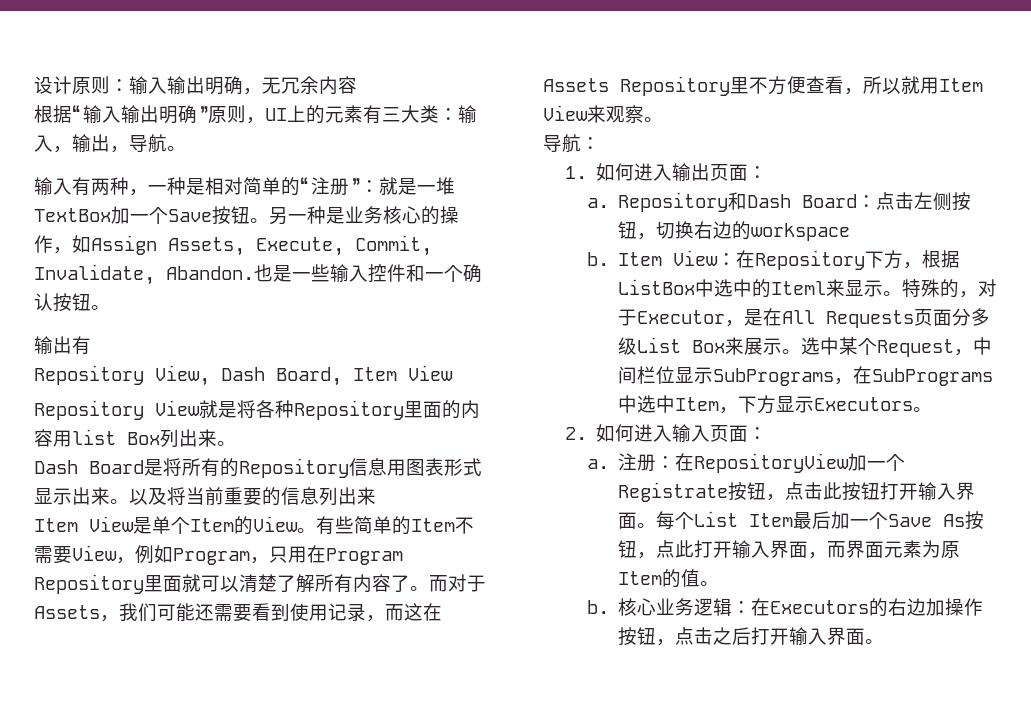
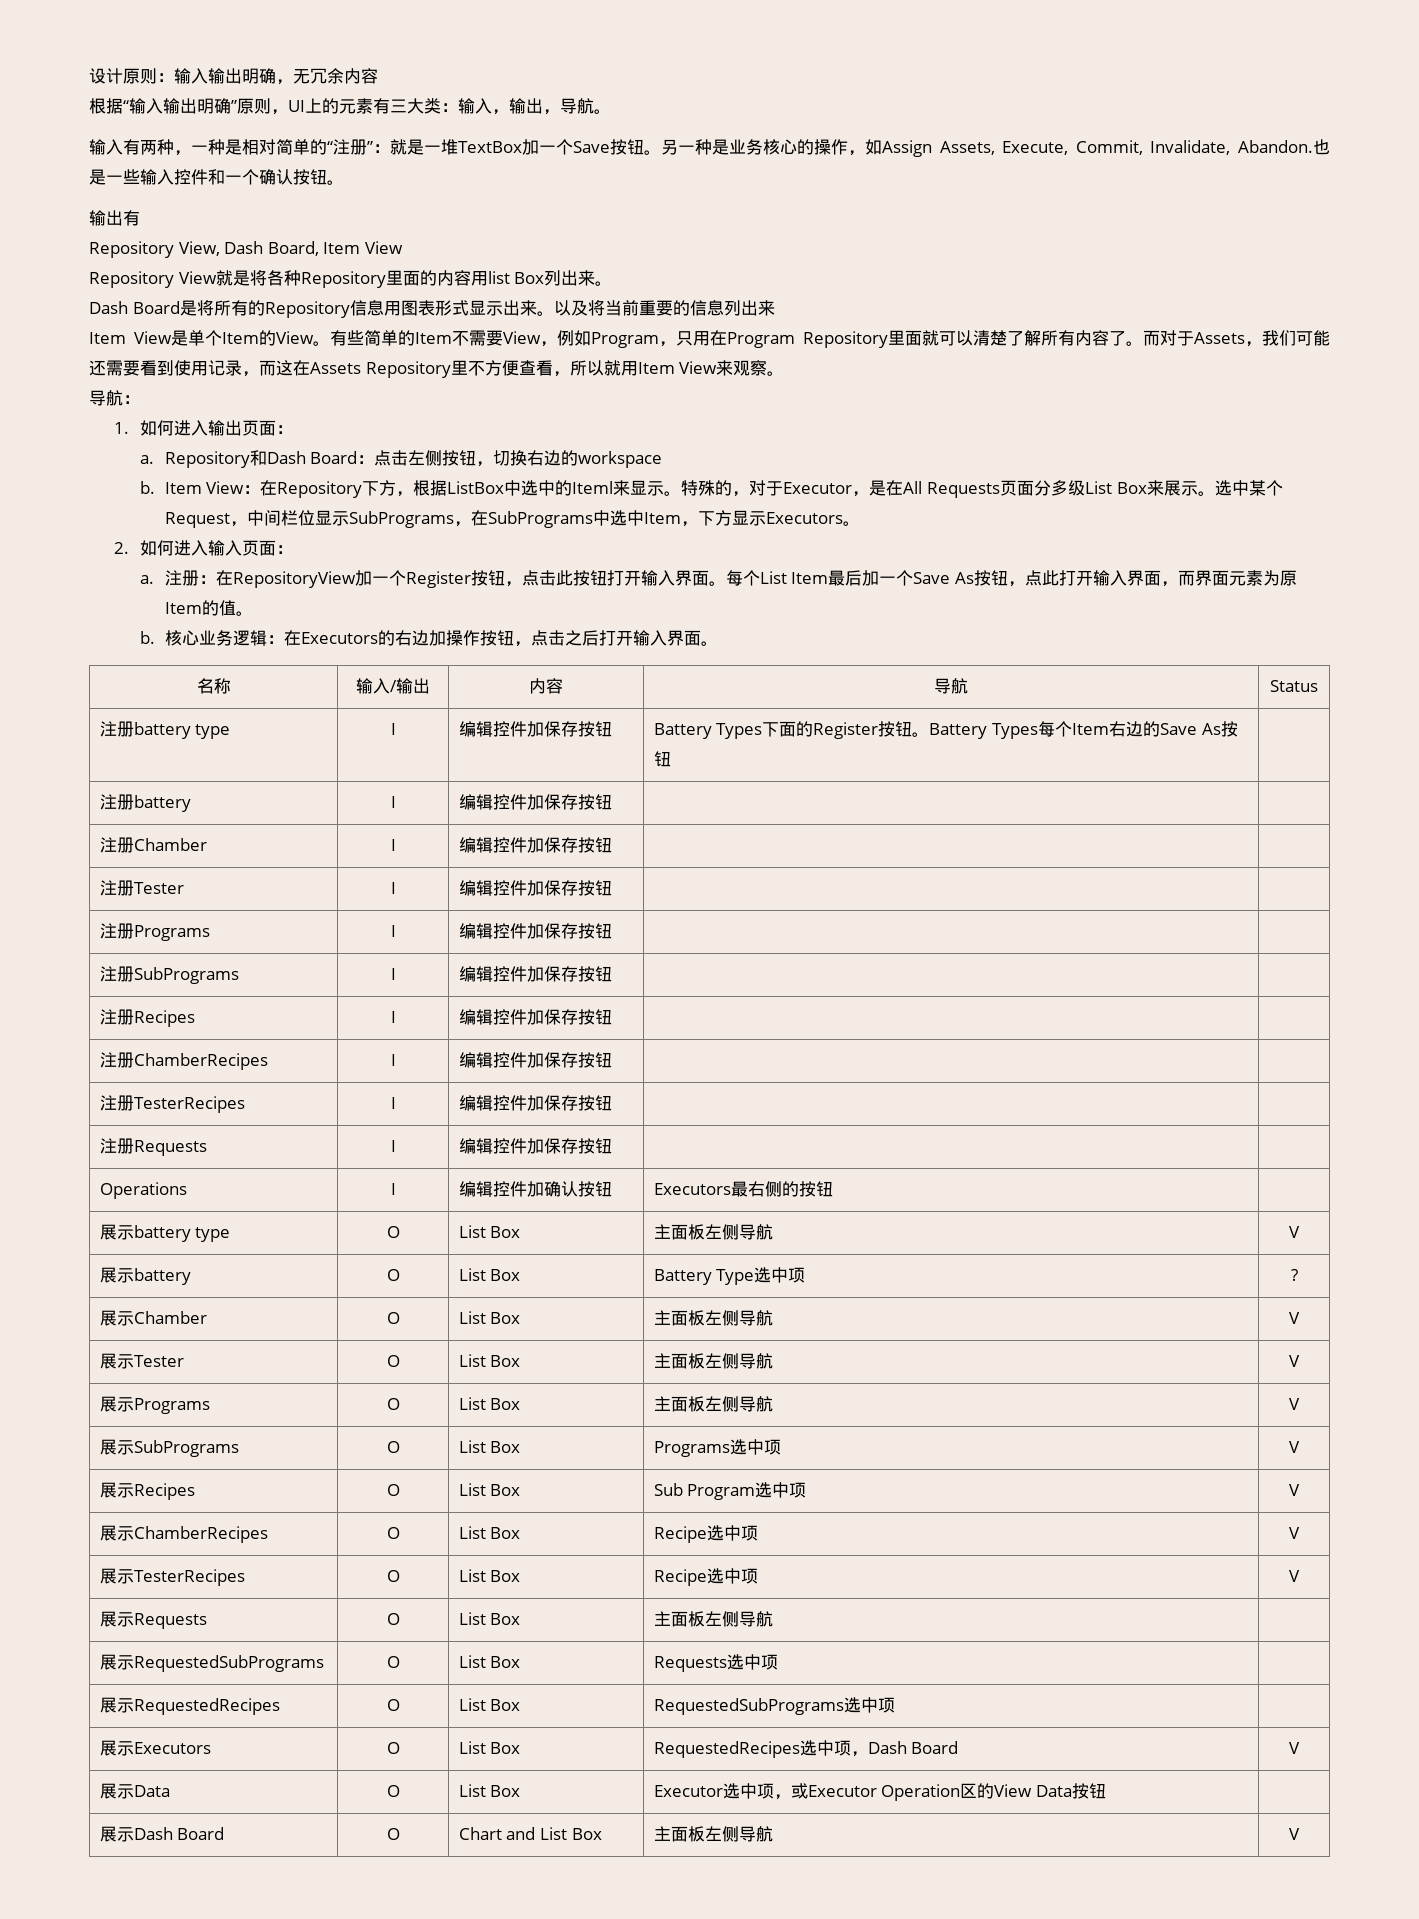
- 注册：在RepositoryView加一个Registrate按钮，点击此按钮打开输入界面。
+ 注册：在RepositoryView加一个Register按钮，点击此按钮打开输入界面。
+ 名称 | 输入/输出 | 内容 | 导航 | Status
+ 注册battery type | I | 编辑控件加保存按钮 | Battery Types下面的Register按钮。Battery Types每个Item右边的Save As按钮 |
+ 注册battery | I | 编辑控件加保存按钮 | |
+ 注册Chamber | I | 编辑控件加保存按钮 | |
+ 注册Tester | I | 编辑控件加保存按钮 | |
+ 注册Programs | I | 编辑控件加保存按钮 | |
+ 注册SubPrograms | I | 编辑控件加保存按钮 | |
+ 注册Recipes | I | 编辑控件加保存按钮 | |
+ 注册ChamberRecipes | I | 编辑控件加保存按钮 | |
+ 注册TesterRecipes | I | 编辑控件加保存按钮 | |
+ 注册Requests | I | 编辑控件加保存按钮 | |
+ Operations | I | 编辑控件加确认按钮 | Executors最右侧的按钮 |
+ 展示battery type | O | List Box | 主面板左侧导航 | V
+ 展示battery | O | List Box | Battery Type选中项 | ?
+ 展示Chamber | O | List Box | 主面板左侧导航 | V
+ 展示Tester | O | List Box | 主面板左侧导航 | V
+ 展示Programs | O | List Box | 主面板左侧导航 | V
+ 展示SubPrograms | O | List Box | Programs选中项 | V
+ 展示Recipes | O | List Box | Sub Program选中项 | V
+ 展示ChamberRecipes | O | List Box | Recipe选中项 | V
+ 展示TesterRecipes | O | List Box | Recipe选中项 | V
+ 展示Requests | O | List Box | 主面板左侧导航 |
+ 展示RequestedSubPrograms | O | List Box | Requests选中项 |
+ 展示RequestedRecipes | O | List Box | RequestedSubPrograms选中项 |
+ 展示Executors | O | List Box | RequestedRecipes选中项，Dash Board | V
+ 展示Data | O | List Box | Executor选中项，或Executor Operation区的View Data按钮 |
+ 展示Dash Board | O | Chart and List Box | 主面板左侧导航 | V

